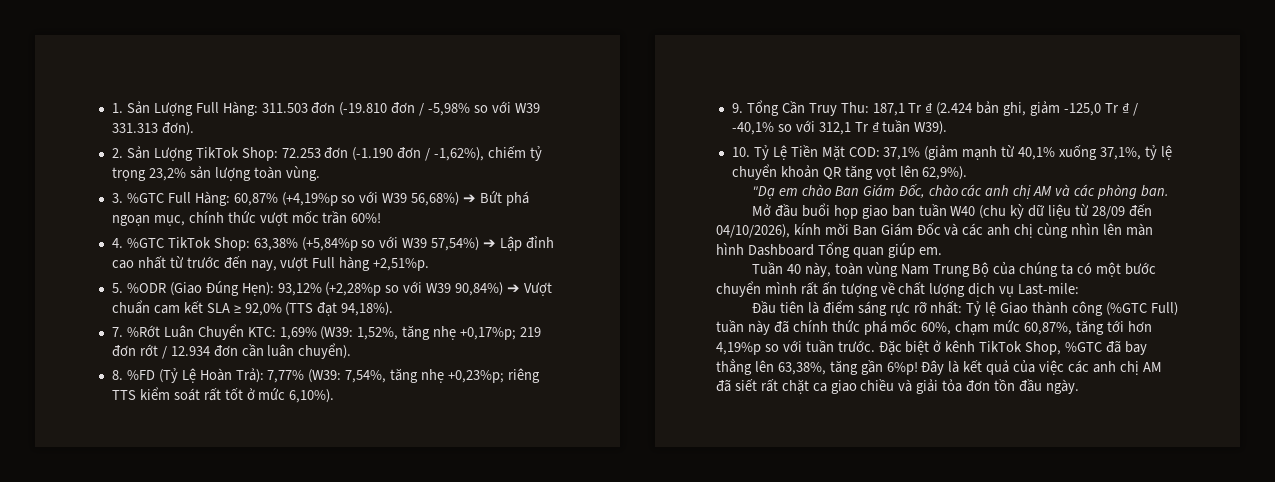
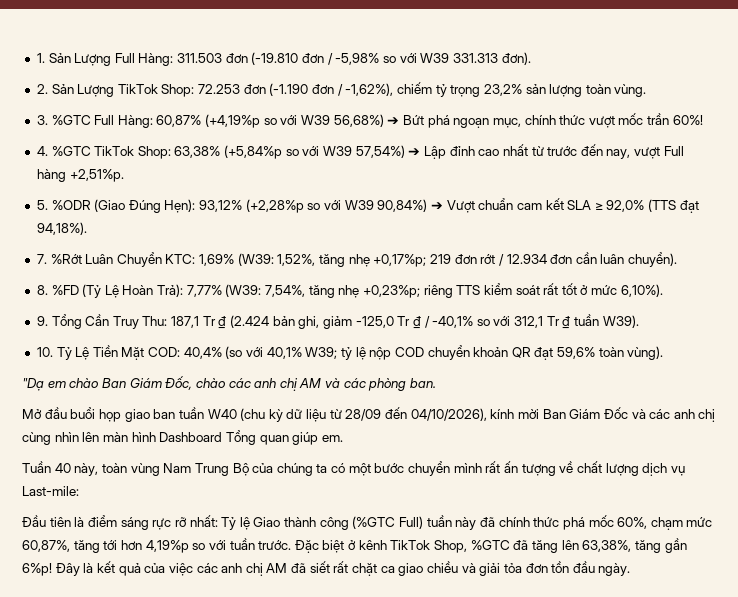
- 10. Tỷ Lệ Tiền Mặt COD: 37,1% (giảm mạnh từ 40,1% xuống 37,1%, tỷ lệ chuyển khoản QR tăng vọt lên 62,9%).
+ 10. Tỷ Lệ Tiền Mặt COD: 40,4% (so với 40,1% W39; tỷ lệ nộp COD chuyển khoản QR đạt 59,6% toàn vùng).
- Đặc biệt ở kênh TikTok Shop, %GTC đã bay thẳng lên 63,38%, tăng gần 6%p!
+ Đặc biệt ở kênh TikTok Shop, %GTC đã tăng lên 63,38%, tăng gần 6%p!

